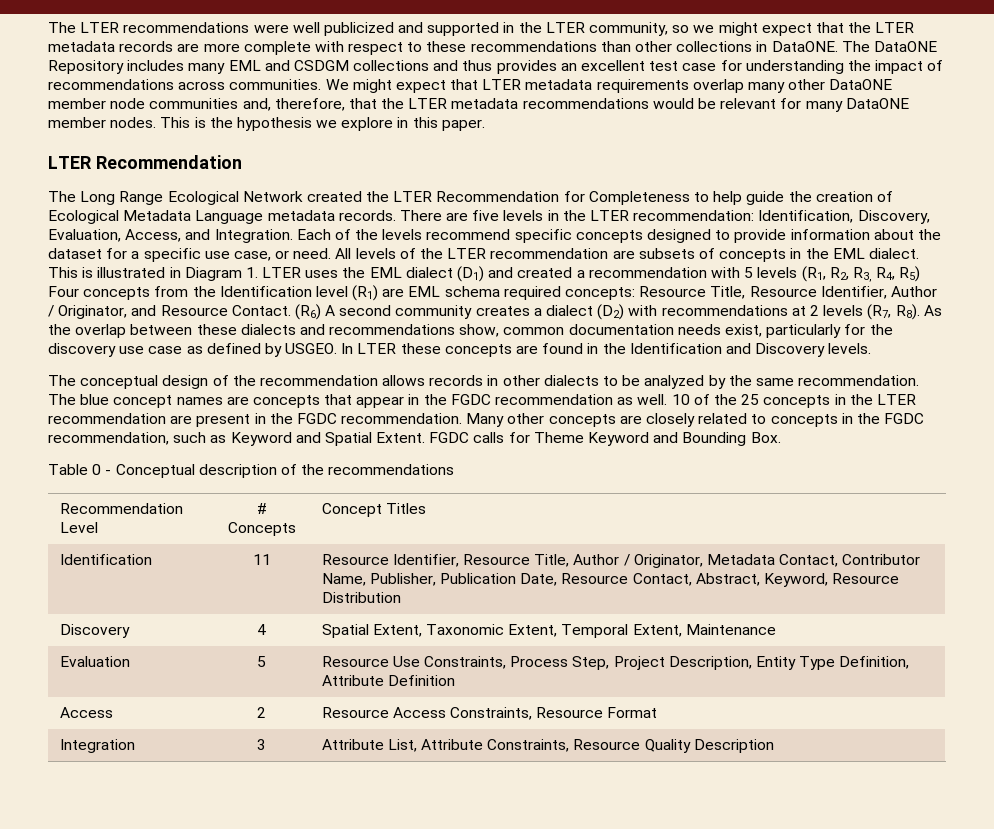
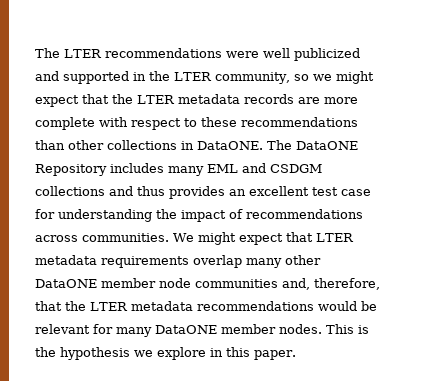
  This is the hypothesis we explore in this paper.
- LTER Recommendation
- The Long Range Ecological Network created the LTER Recommendation for Completeness to help guide the creation of Ecological Metadata Language metadata records. There are five levels in the LTER recommendation: Identification, Discovery, Evaluation, Access, and Integration. Each of the levels recommend specific concepts designed to provide information about the dataset for a specific use case, or need. All levels of the LTER recommendation are subsets of concepts in the EML dialect. This is illustrated in Diagram 1. LTER uses the EML dialect (D1) and created a recommendation with 5 levels (R1, R2, R3, R4, R5) Four concepts from the Identification level (R1) are EML schema required concepts: Resource Title, Resource Identifier, Author / Originator, and Resource Contact. (R6) A second community creates a dialect (D2) with recommendations at 2 levels (R7, R8). As the overlap between these dialects and recommendations show, common documentation needs exist, particularly for the discovery use case as defined by USGEO. In LTER these concepts are found in the Identification and Discovery levels.
- The conceptual design of the recommendation allows records in other dialects to be analyzed by the same recommendation. The blue concept names are concepts that appear in the FGDC recommendation as well. 10 of the 25 concepts in the LTER recommendation are present in the FGDC recommendation. Many other concepts are closely related to concepts in the FGDC recommendation, such as Keyword and Spatial Extent. FGDC calls for Theme Keyword and Bounding Box.
- Table 0 - Conceptual description of the recommendations
- Recommendation Level | # Concepts | Concept Titles
- Identification | 11 | Resource Identifier, Resource Title, Author / Originator, Metadata Contact, Contributor Name, Publisher, Publication Date, Resource Contact, Abstract, Keyword, Resource Distribution
- Discovery | 4 | Spatial Extent, Taxonomic Extent, Temporal Extent, Maintenance
- Evaluation | 5 | Resource Use Constraints, Process Step, Project Description, Entity Type Definition, Attribute Definition
- Access | 2 | Resource Access Constraints, Resource Format
- Integration | 3 | Attribute List, Attribute Constraints, Resource Quality Description

